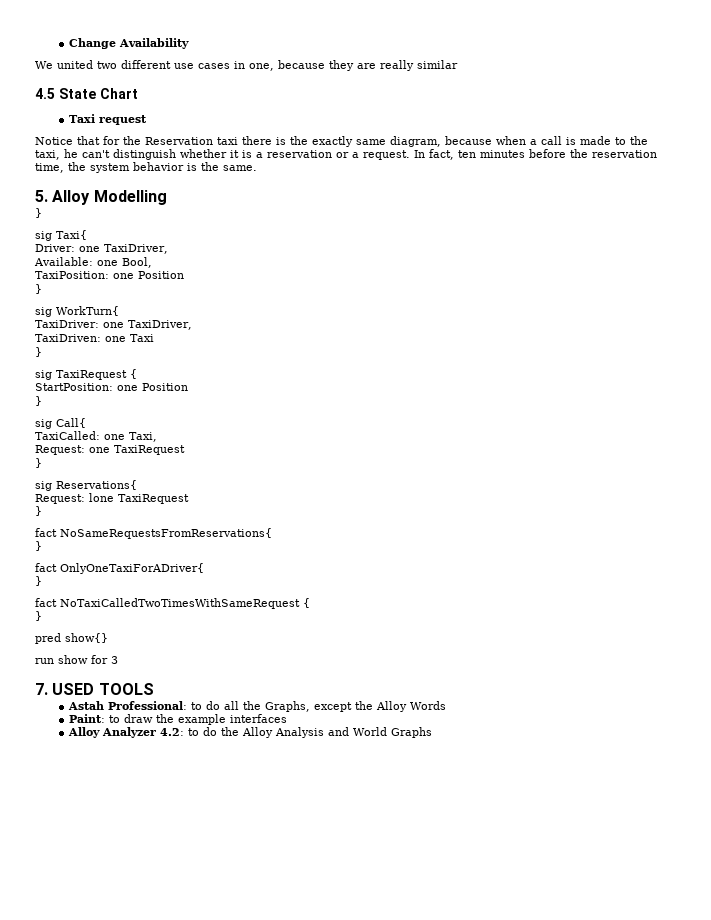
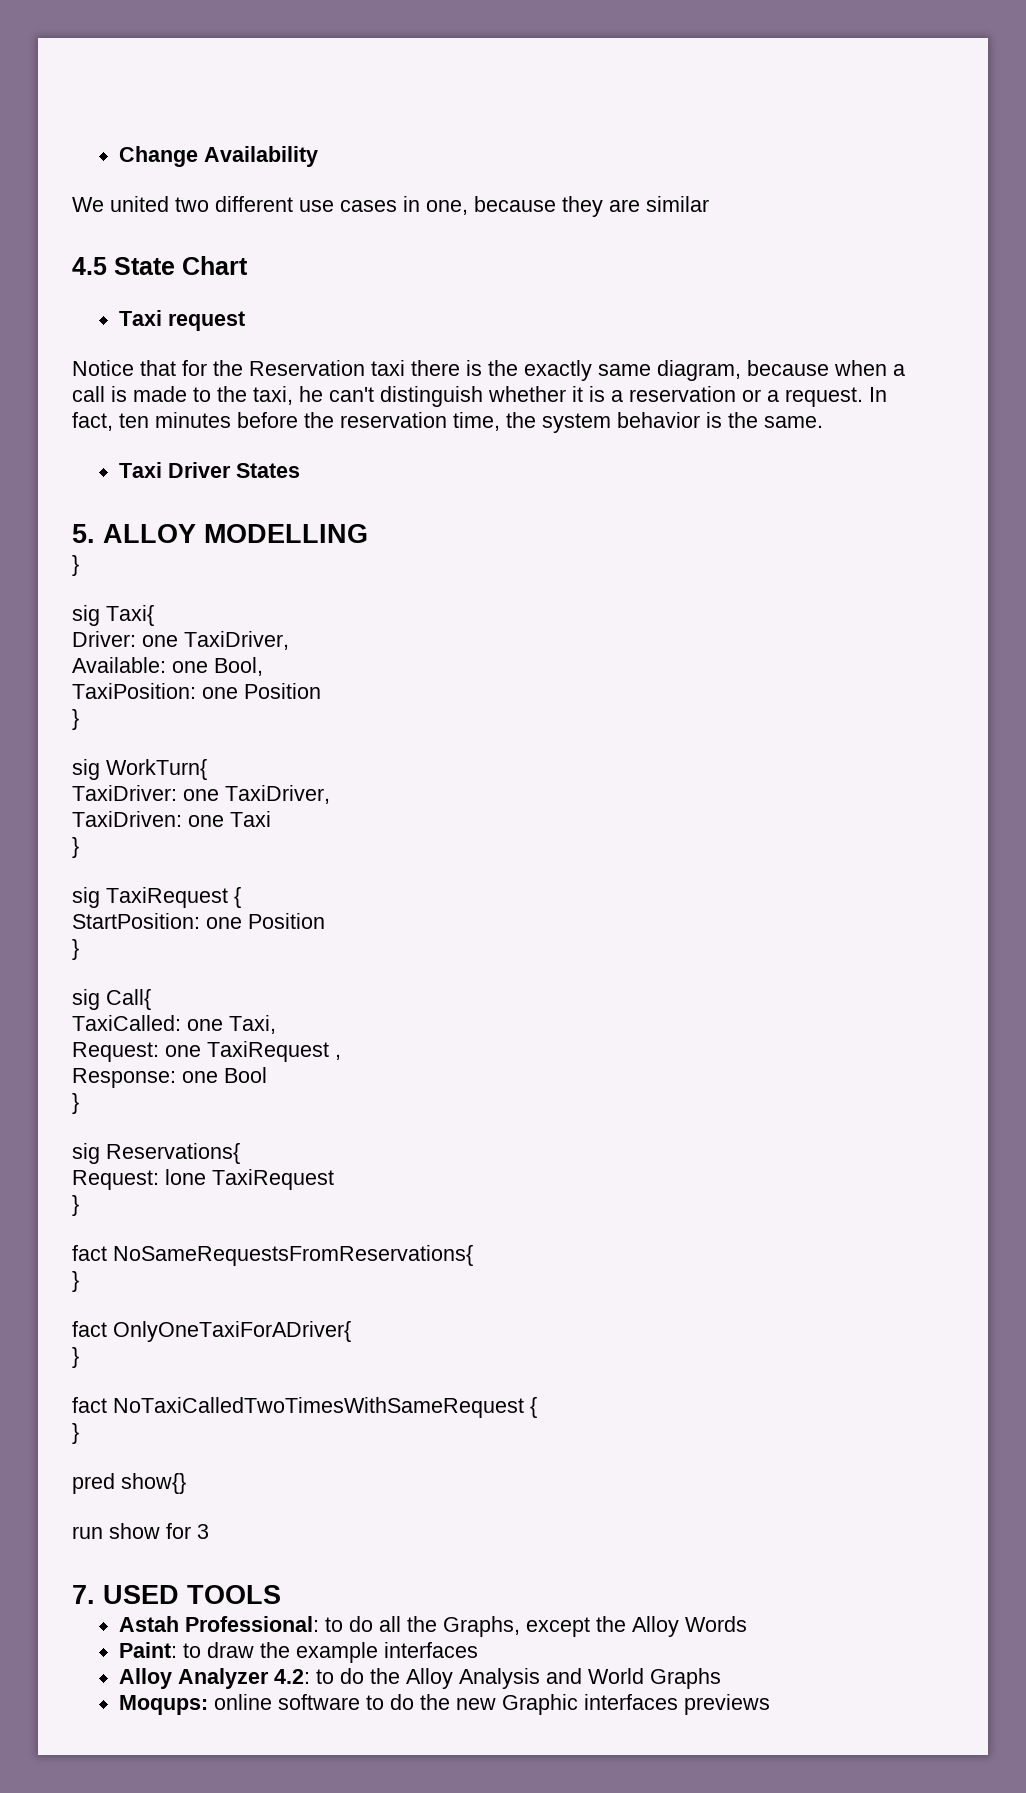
- We united two different use cases in one, because they are really similar
+ We united two different use cases in one, because they are similar
+ Taxi Driver States
- 5. Alloy Modelling
+ 5. ALLOY MODELLING
- Request: one TaxiRequest
+ Request: one TaxiRequest ,
+ Response: one Bool
+ Moqups: online software to do the new Graphic interfaces previews

